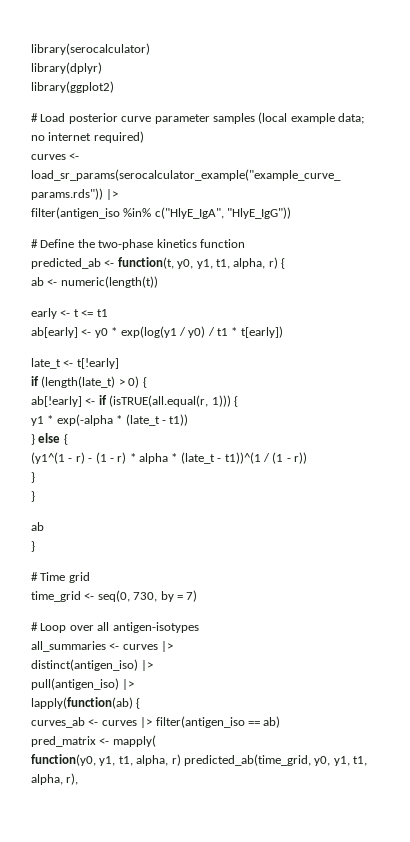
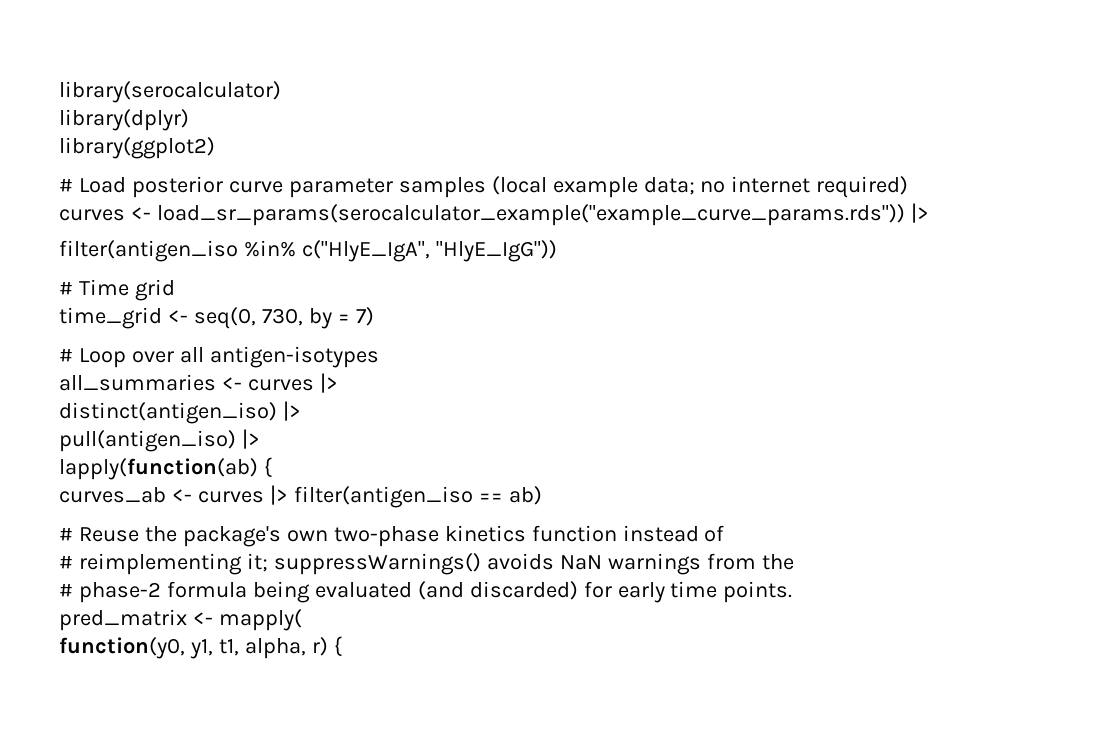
- # Define the two-phase kinetics function
- predicted_ab <- function(t, y0, y1, t1, alpha, r) {
- ab <- numeric(length(t))
- early <- t <= t1
- ab[early] <- y0 * exp(log(y1 / y0) / t1 * t[early])
- late_t <- t[!early]
- if (length(late_t) > 0) {
- ab[!early] <- if (isTRUE(all.equal(r, 1))) {
- y1 * exp(-alpha * (late_t - t1))
- } else {
- (y1^(1 - r) - (1 - r) * alpha * (late_t - t1))^(1 / (1 - r))
- }
- }
- ab
- }
+ # Reuse the package's own two-phase kinetics function instead of
+ # reimplementing it; suppressWarnings() avoids NaN warnings from the
+ # phase-2 formula being evaluated (and discarded) for early time points.
- function(y0, y1, t1, alpha, r) predicted_ab(time_grid, y0, y1, t1, alpha, r),
+ function(y0, y1, t1, alpha, r) {

